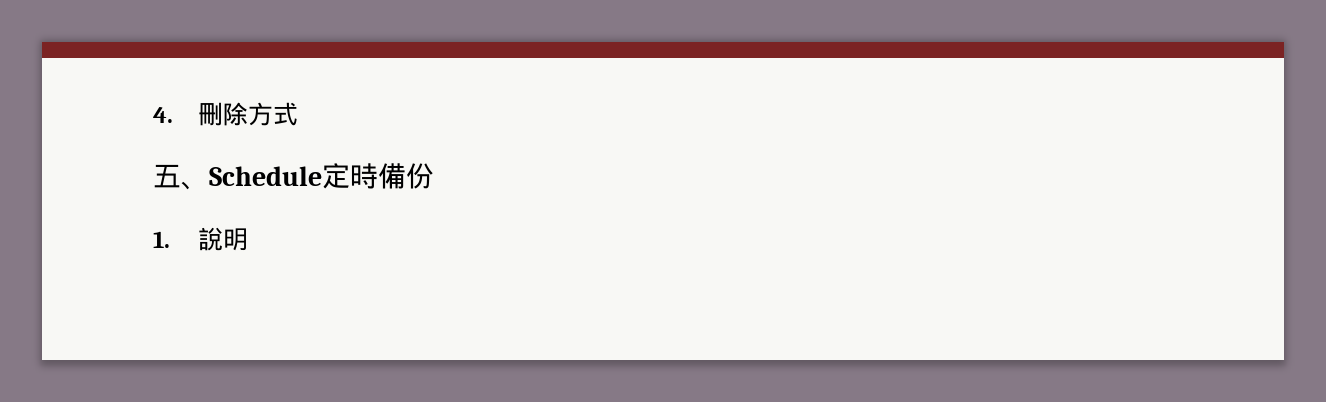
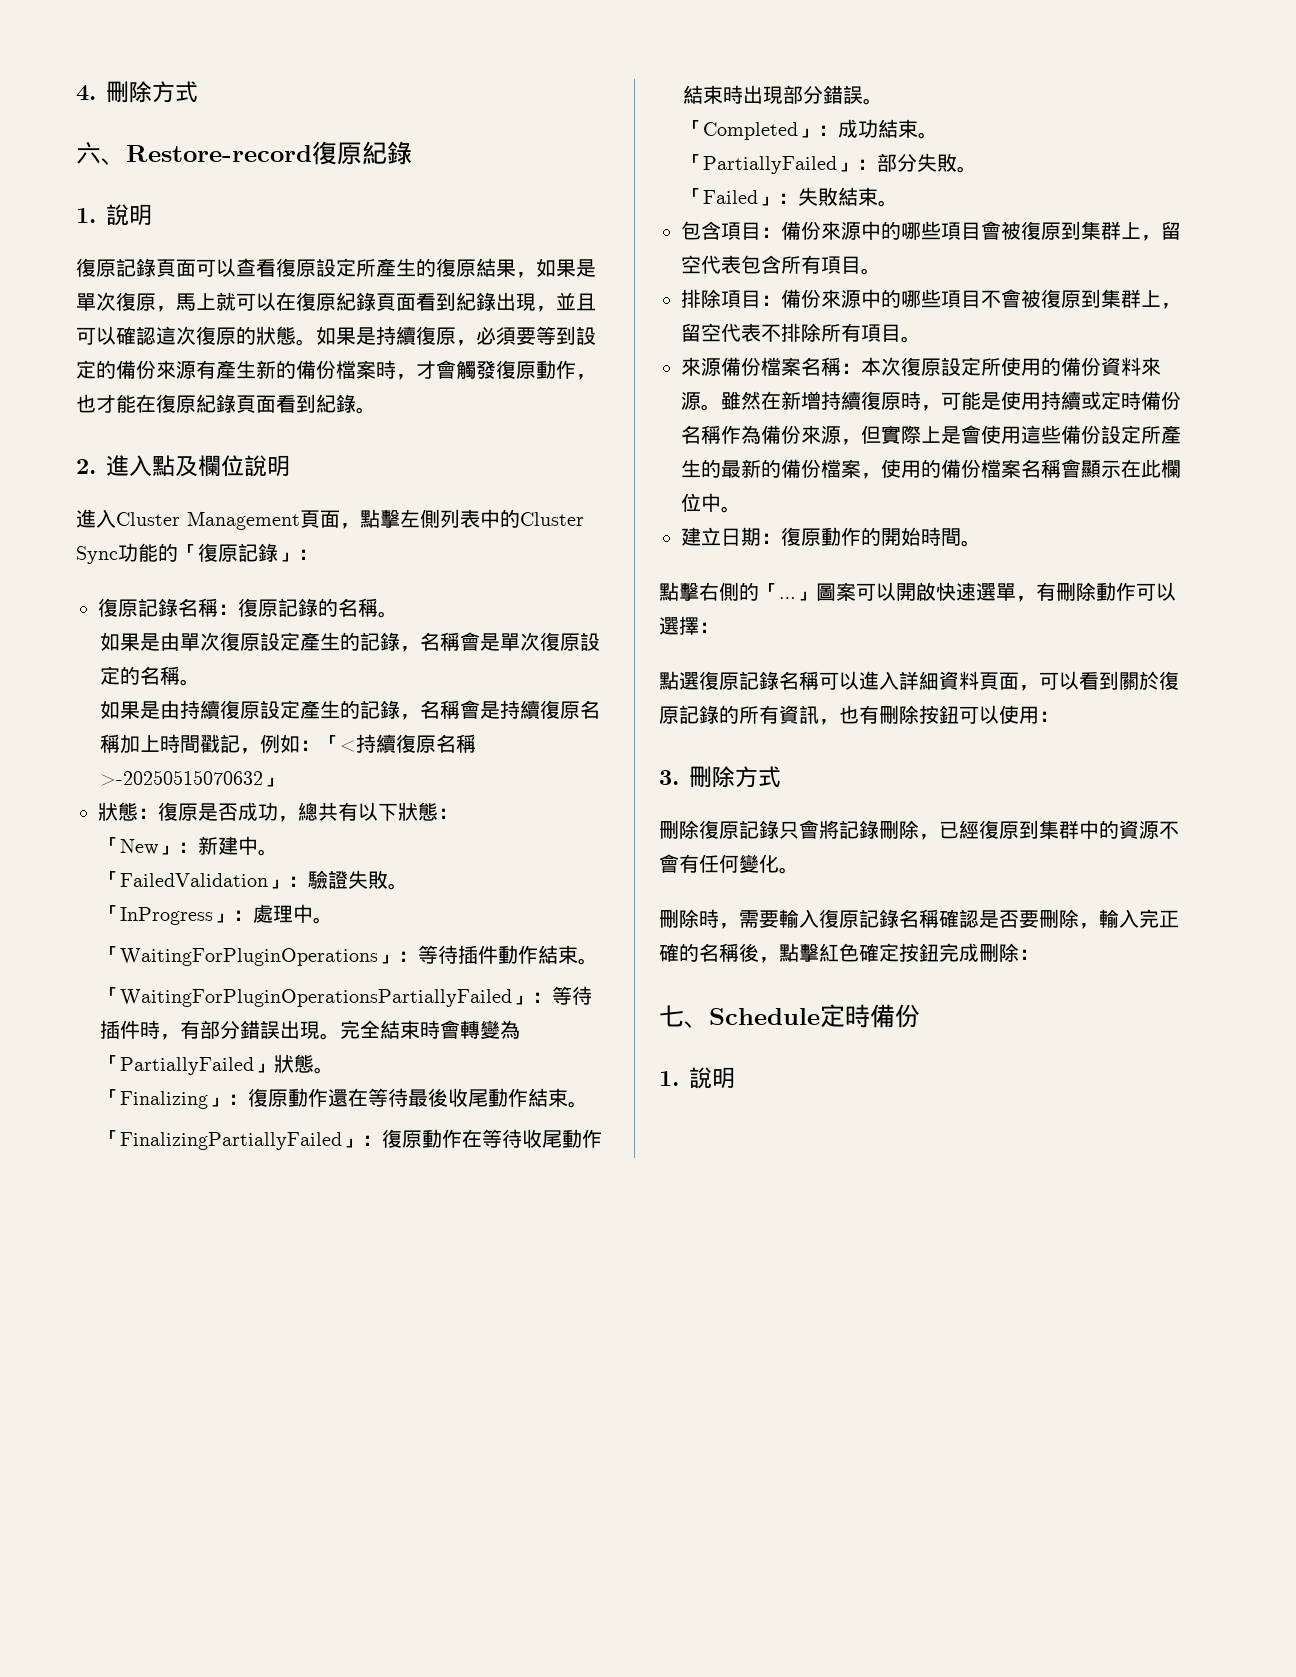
- 五、Schedule定時備份
+ 六、Restore-record復原紀錄
+ 1.說明
+ 復原記錄頁面可以查看復原設定所產生的復原結果，如果是單次復原，馬上就可以在復原紀錄頁面看到紀錄出現，並且可以確認這次復原的狀態。如果是持續復原，必須要等到設定的備份來源有產生新的備份檔案時，才會觸發復原動作，也才能在復原紀錄頁面看到紀錄。
+ 2.進入點及欄位說明
+ 進入Cluster Management頁面，點擊左側列表中的Cluster Sync功能的「復原記錄」：
+ 復原記錄名稱：復原記錄的名稱。
+ 如果是由單次復原設定產生的記錄，名稱會是單次復原設定的名稱。
+ 如果是由持續復原設定產生的記錄，名稱會是持續復原名稱加上時間戳記，例如：「<持續復原名稱>-20250515070632」
+ 狀態：復原是否成功，總共有以下狀態：
+ 「New」：新建中。
+ 「FailedValidation」：驗證失敗。
+ 「InProgress」：處理中。
+ 「WaitingForPluginOperations」：等待插件動作結束。
+ 「WaitingForPluginOperationsPartiallyFailed」：等待插件時，有部分錯誤出現。完全結束時會轉變為「PartiallyFailed」狀態。
+ 「Finalizing」：復原動作還在等待最後收尾動作結束。
+ 「FinalizingPartiallyFailed」：復原動作在等待收尾動作結束時出現部分錯誤。
+ 「Completed」：成功結束。
+ 「PartiallyFailed」：部分失敗。
+ 「Failed」：失敗結束。
+ 包含項目：備份來源中的哪些項目會被復原到集群上，留空代表包含所有項目。
+ 排除項目：備份來源中的哪些項目不會被復原到集群上，留空代表不排除所有項目。
+ 來源備份檔案名稱：本次復原設定所使用的備份資料來源。雖然在新增持續復原時，可能是使用持續或定時備份名稱作為備份來源，但實際上是會使用這些備份設定所產生的最新的備份檔案，使用的備份檔案名稱會顯示在此欄位中。
+ 建立日期：復原動作的開始時間。
+ 點擊右側的「…」圖案可以開啟快速選單，有刪除動作可以選擇：
+ 點選復原記錄名稱可以進入詳細資料頁面，可以看到關於復原記錄的所有資訊，也有刪除按鈕可以使用：
+ 3.刪除方式
+ 刪除復原記錄只會將記錄刪除，已經復原到集群中的資源不會有任何變化。
+ 刪除時，需要輸入復原記錄名稱確認是否要刪除，輸入完正確的名稱後，點擊紅色確定按鈕完成刪除：
+ 七、Schedule定時備份

